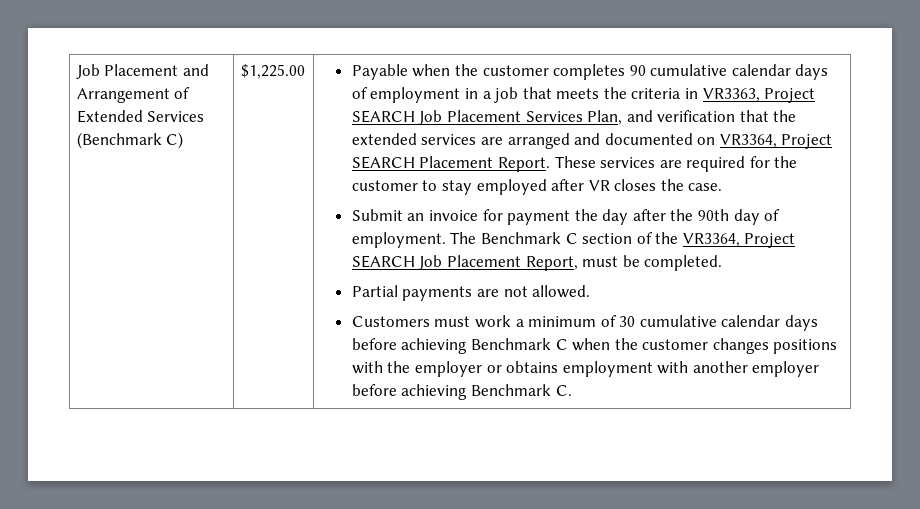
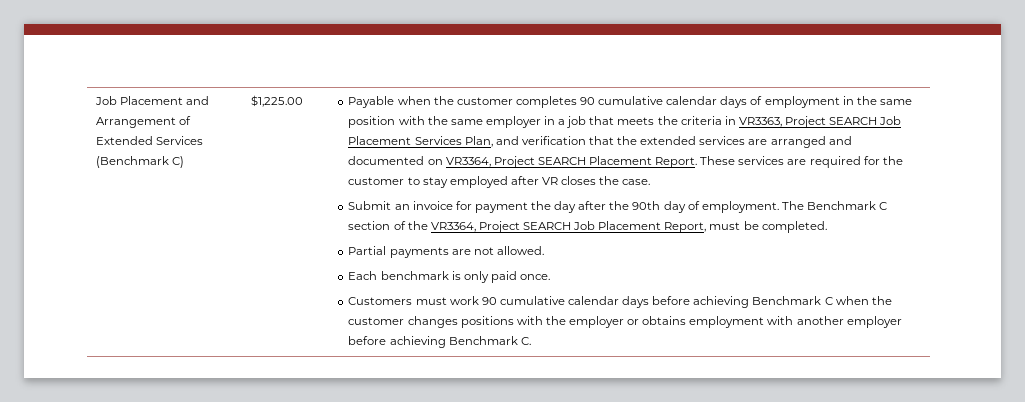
- Payable when the customer completes 90 cumulative calendar days of employment in a job that meets the criteria in VR3363, Project SEARCH Job Placement Services Plan, and verification that the extended services are arranged and documented on VR3364, Project SEARCH Placement Report.
+ Payable when the customer completes 90 cumulative calendar days of employment in the same position with the same employer in a job that meets the criteria in VR3363, Project SEARCH Job Placement Services Plan, and verification that the extended services are arranged and documented on VR3364, Project SEARCH Placement Report.
+ Each benchmark is only paid once.
- Customers must work a minimum of 30 cumulative calendar days before achieving Benchmark C when the customer changes positions with the employer or obtains employment with another employer before achieving Benchmark C.
+ Customers must work 90 cumulative calendar days before achieving Benchmark C when the customer changes positions with the employer or obtains employment with another employer before achieving Benchmark C.

